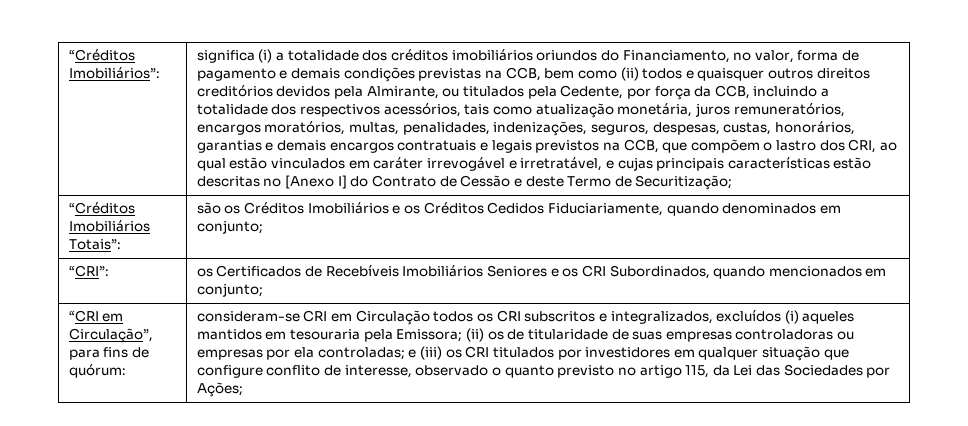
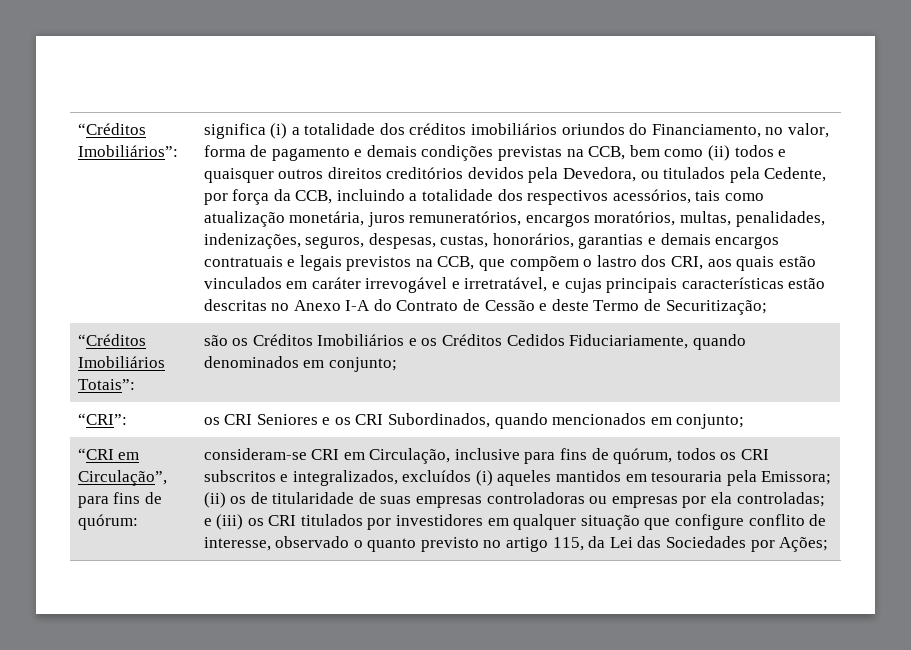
- significa (i) a totalidade dos créditos imobiliários oriundos do Financiamento, no valor, forma de pagamento e demais condições previstas na CCB, bem como (ii) todos e quaisquer outros direitos creditórios devidos pela Almirante, ou titulados pela Cedente, por força da CCB, incluindo a totalidade dos respectivos acessórios, tais como atualização monetária, juros remuneratórios, encargos moratórios, multas, penalidades, indenizações, seguros, despesas, custas, honorários, garantias e demais encargos contratuais e legais previstos na CCB, que compõem o lastro dos CRI, ao qual estão vinculados em caráter irrevogável e irretratável, e cujas principais características estão descritas no [Anexo I] do Contrato de Cessão e deste Termo de Securitização;
+ significa (i) a totalidade dos créditos imobiliários oriundos do Financiamento, no valor, forma de pagamento e demais condições previstas na CCB, bem como (ii) todos e quaisquer outros direitos creditórios devidos pela Devedora, ou titulados pela Cedente, por força da CCB, incluindo a totalidade dos respectivos acessórios, tais como atualização monetária, juros remuneratórios, encargos moratórios, multas, penalidades, indenizações, seguros, despesas, custas, honorários, garantias e demais encargos contratuais e legais previstos na CCB, que compõem o lastro dos CRI, aos quais estão vinculados em caráter irrevogável e irretratável, e cujas principais características estão descritas no Anexo I-A do Contrato de Cessão e deste Termo de Securitização;
- “CRI”: | os Certificados de Recebíveis Imobiliários Seniores e os CRI Subordinados, quando mencionados em conjunto;
+ “CRI”: | os CRI Seniores e os CRI Subordinados, quando mencionados em conjunto;
- consideram-se CRI em Circulação todos os CRI subscritos e integralizados, excluídos (i) aqueles mantidos em tesouraria pela Emissora; (ii) os de titularidade de suas empresas controladoras ou empresas por ela controladas; e (iii) os CRI titulados por investidores em qualquer situação que configure conflito de interesse, observado o quanto previsto no artigo 115, da Lei das Sociedades por Ações;
+ consideram-se CRI em Circulação, inclusive para fins de quórum, todos os CRI subscritos e integralizados, excluídos (i) aqueles mantidos em tesouraria pela Emissora; (ii) os de titularidade de suas empresas controladoras ou empresas por ela controladas; e (iii) os CRI titulados por investidores em qualquer situação que configure conflito de interesse, observado o quanto previsto no artigo 115, da Lei das Sociedades por Ações;

